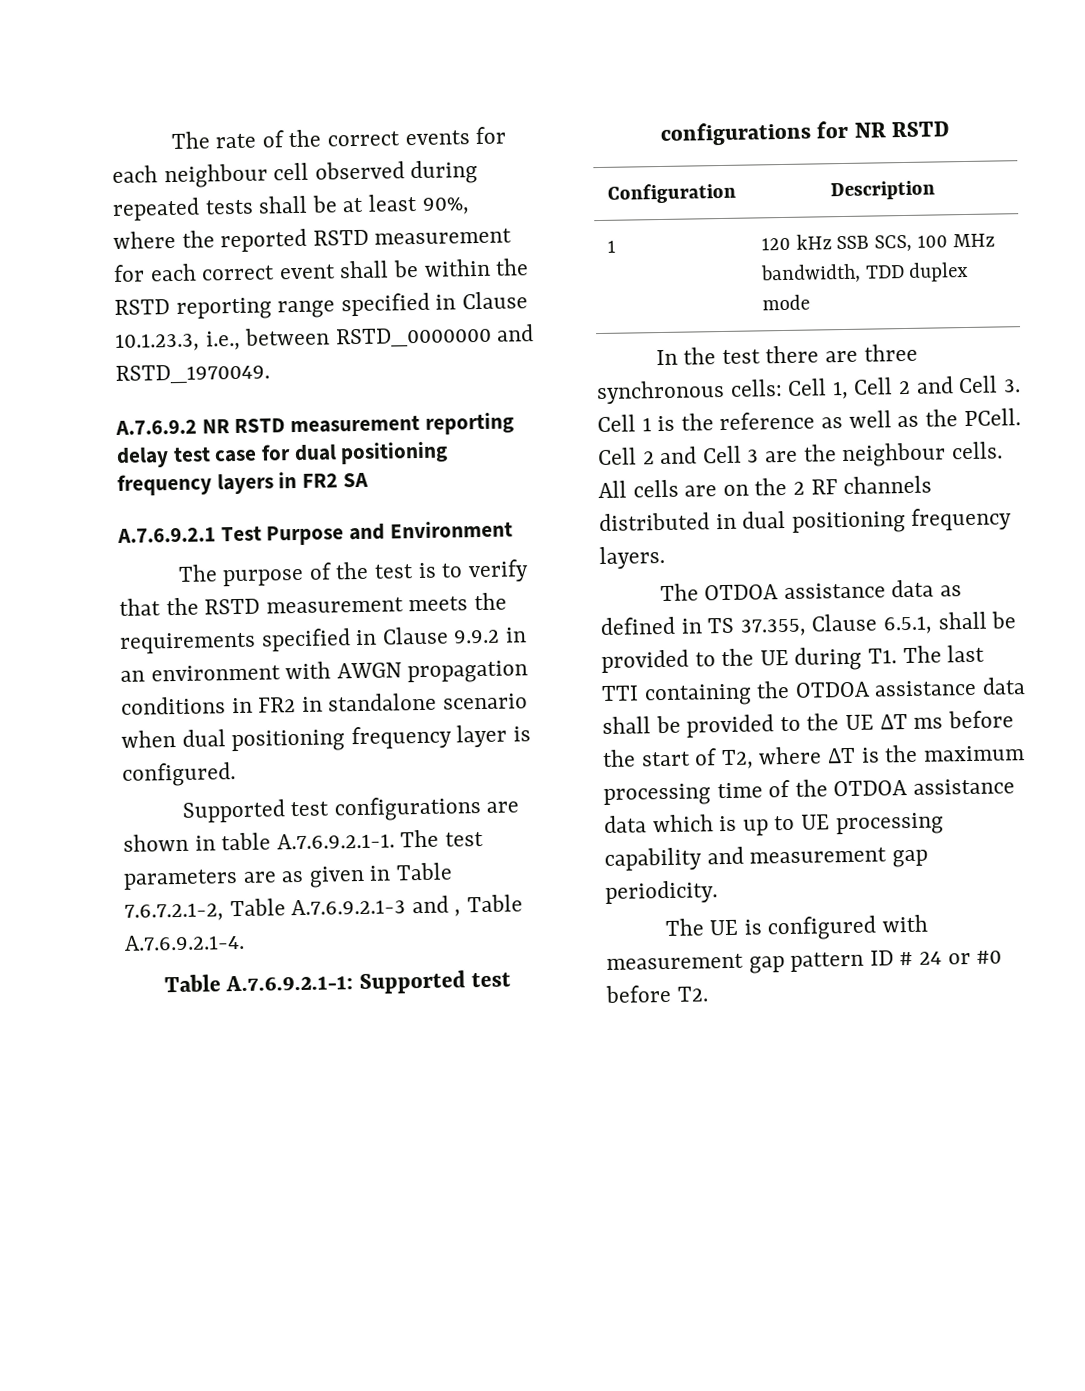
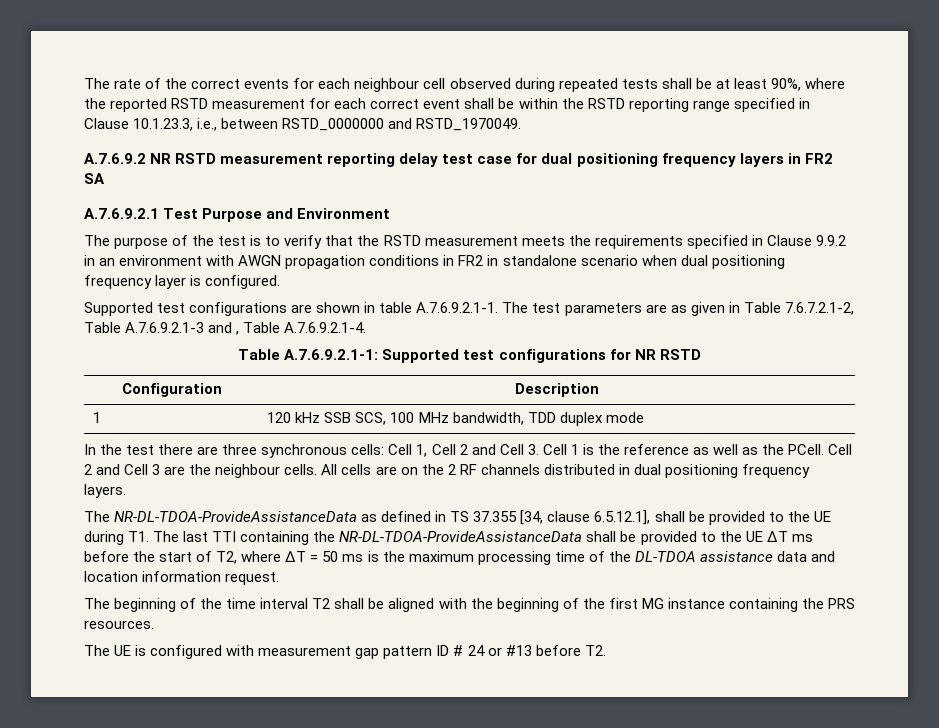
- The OTDOA assistance data as defined in TS 37.355, Clause 6.5.1, shall be provided to the UE during T1. The last TTI containing the OTDOA assistance data shall be provided to the UE ΔT ms before the start of T2, where ΔT is the maximum processing time of the OTDOA assistance data which is up to UE processing capability and measurement gap periodicity.
+ The NR-DL-TDOA-ProvideAssistanceData as defined in TS 37.355 [34, clause 6.5.12.1], shall be provided to the UE during T1. The last TTI containing the NR-DL-TDOA-ProvideAssistanceData shall be provided to the UE ΔT ms before the start of T2, where ΔT = 50 ms is the maximum processing time of the DL-TDOA assistance data and location information request.
+ The beginning of the time interval T2 shall be aligned with the beginning of the first MG instance containing the PRS resources.
- The UE is configured with measurement gap pattern ID # 24 or #0 before T2.
+ The UE is configured with measurement gap pattern ID # 24 or #13 before T2.

